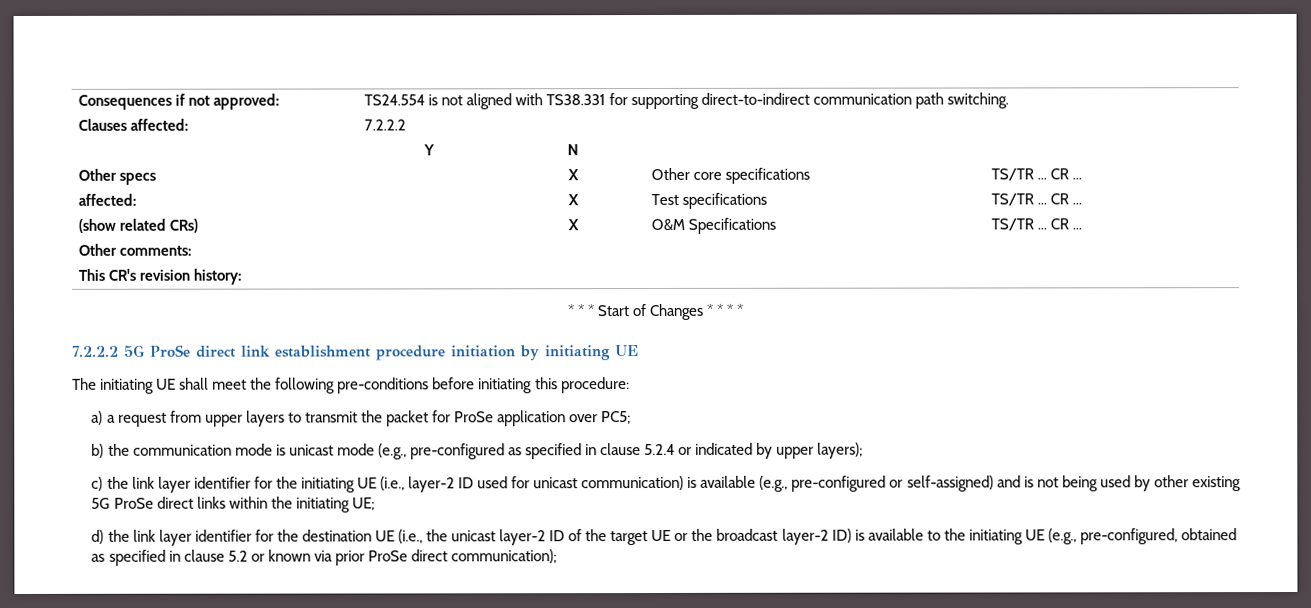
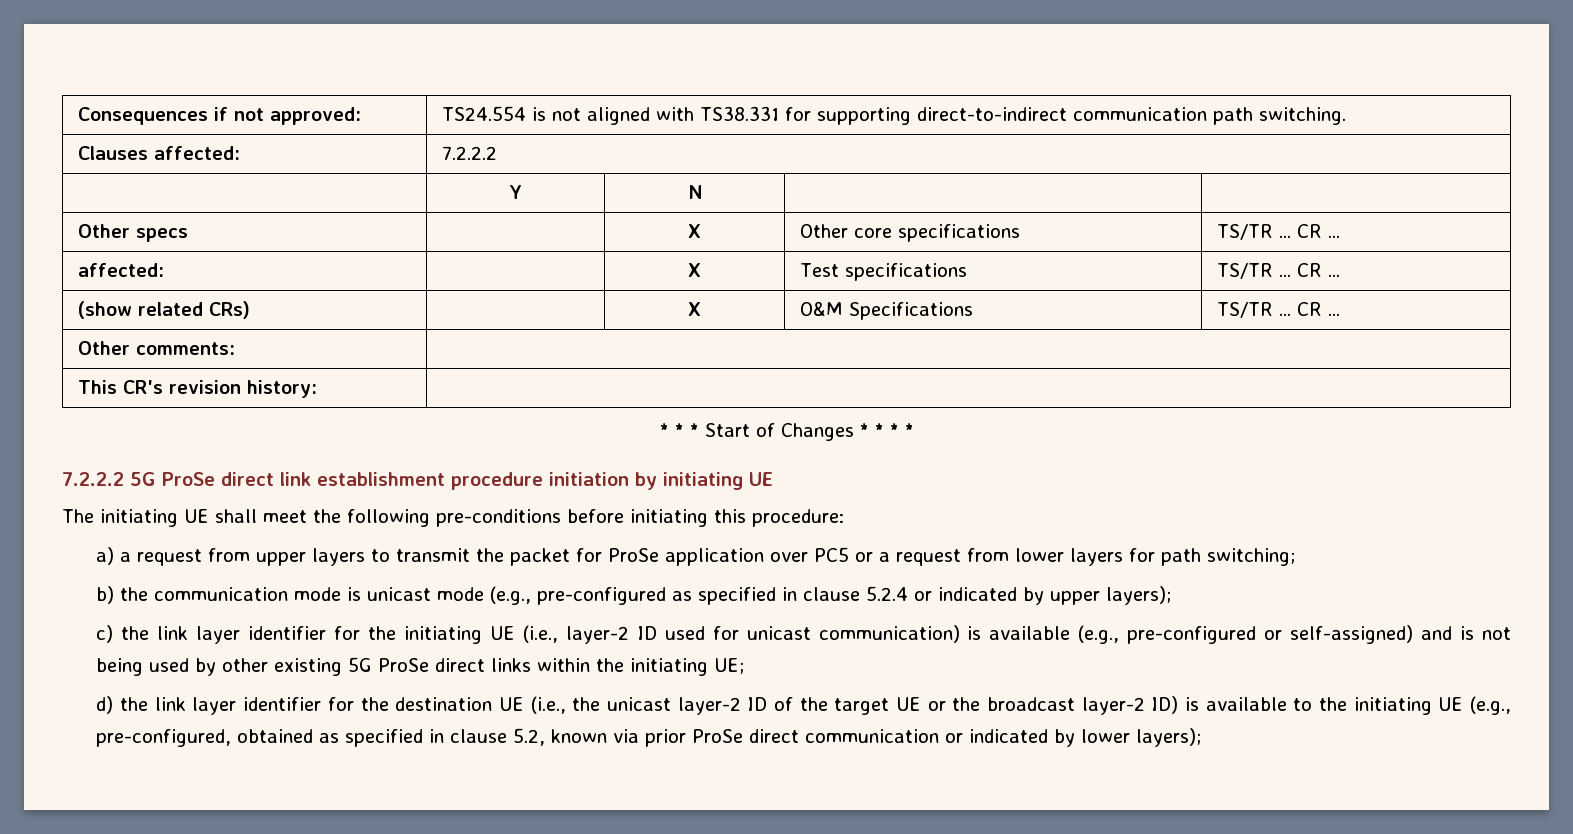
- a) a request from upper layers to transmit the packet for ProSe application over PC5;
+ a) a request from upper layers to transmit the packet for ProSe application over PC5 or a request from lower layers for path switching;
- d) the link layer identifier for the destination UE (i.e., the unicast layer-2 ID of the target UE or the broadcast layer-2 ID) is available to the initiating UE (e.g., pre-configured, obtained as specified in clause 5.2 or known via prior ProSe direct communication);
+ d) the link layer identifier for the destination UE (i.e., the unicast layer-2 ID of the target UE or the broadcast layer-2 ID) is available to the initiating UE (e.g., pre-configured, obtained as specified in clause 5.2, known via prior ProSe direct communication or indicated by lower layers);

